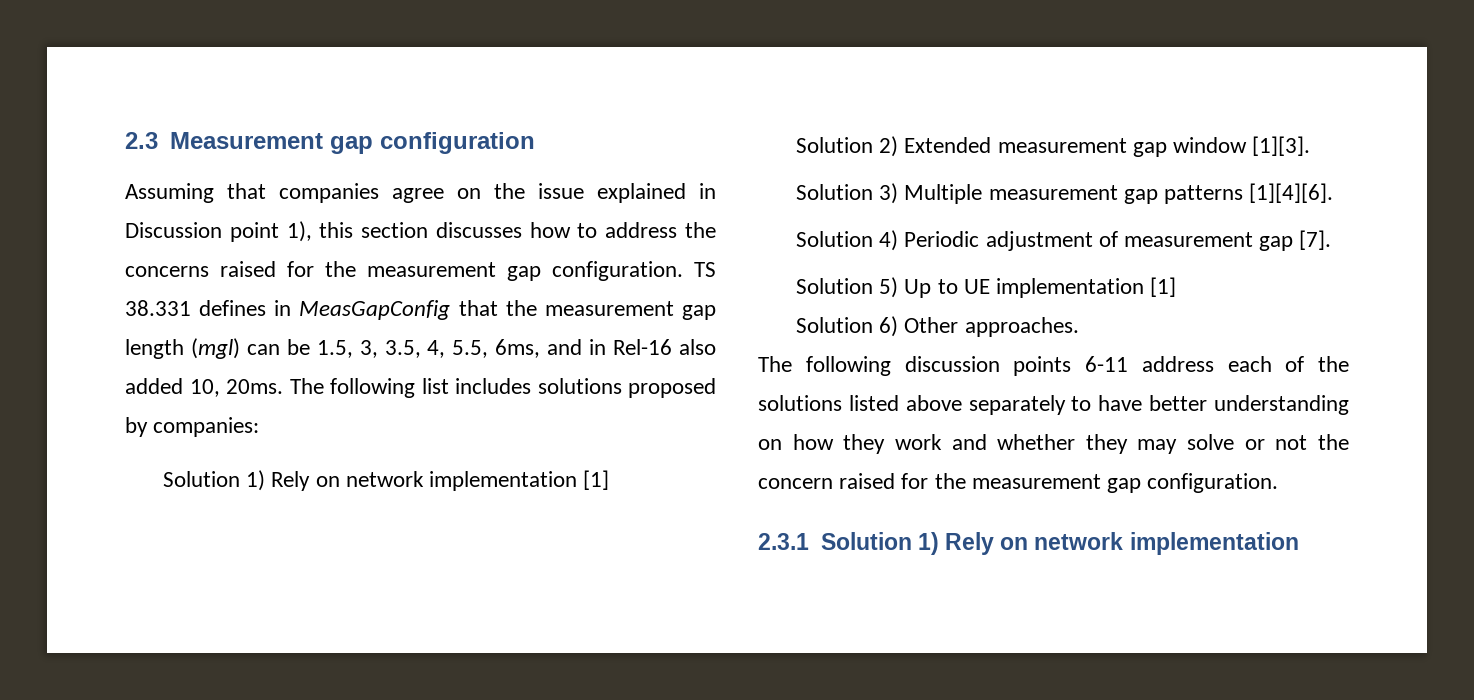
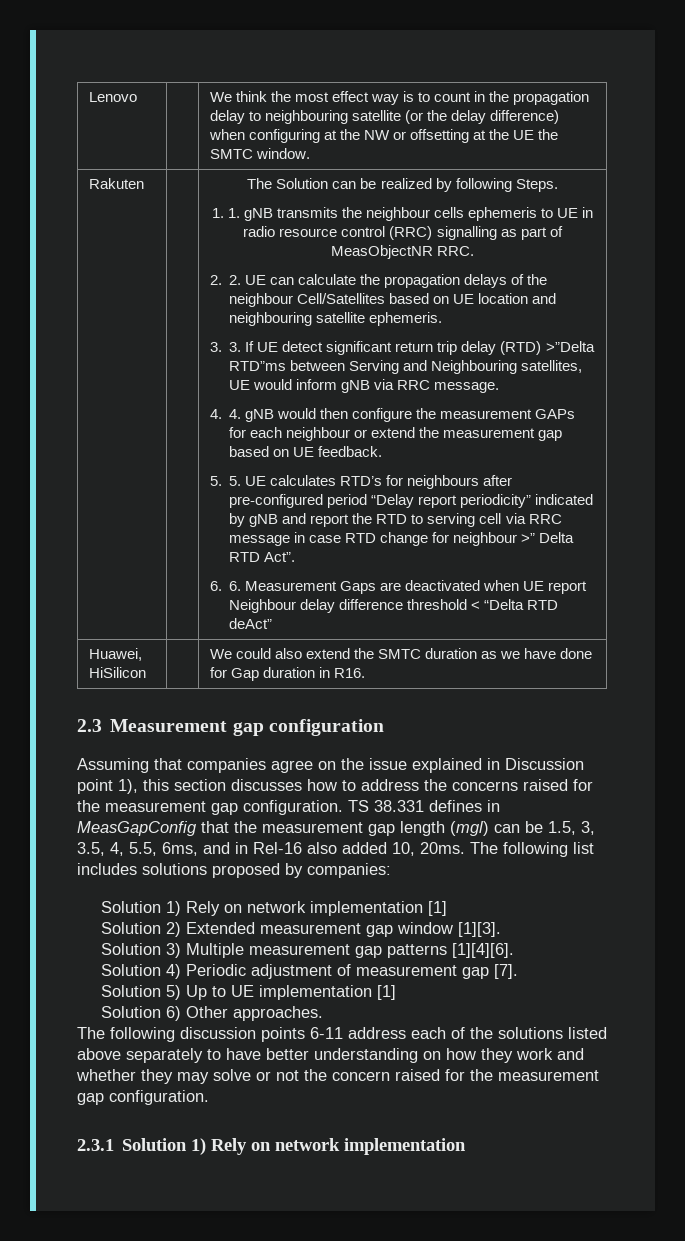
+ Lenovo | | We think the most effect way is to count in the propagation delay to neighbouring satellite (or the delay difference) when configuring at the NW or offsetting at the UE the SMTC window.
+ Rakuten | | The Solution can be realized by following Steps.
+ 1. 1. gNB transmits the neighbour cells ephemeris to UE in radio resource control (RRC) signalling as part of MeasObjectNR RRC.
+ 2. 2. UE can calculate the propagation delays of the neighbour Cell/Satellites based on UE location and neighbouring satellite ephemeris.
+ 3. 3. If UE detect significant return trip delay (RTD) >”Delta RTD”ms between Serving and Neighbouring satellites, UE would inform gNB via RRC message.
+ 4. 4. gNB would then configure the measurement GAPs for each neighbour or extend the measurement gap based on UE feedback.
+ 5. 5. UE calculates RTD’s for neighbours after pre-configured period “Delay report periodicity” indicated by gNB and report the RTD to serving cell via RRC message in case RTD change for neighbour >” Delta RTD Act”.
+ 6. 6. Measurement Gaps are deactivated when UE report Neighbour delay difference threshold < “Delta RTD deAct”
+ Huawei, HiSilicon | | We could also extend the SMTC duration as we have done for Gap duration in R16.

